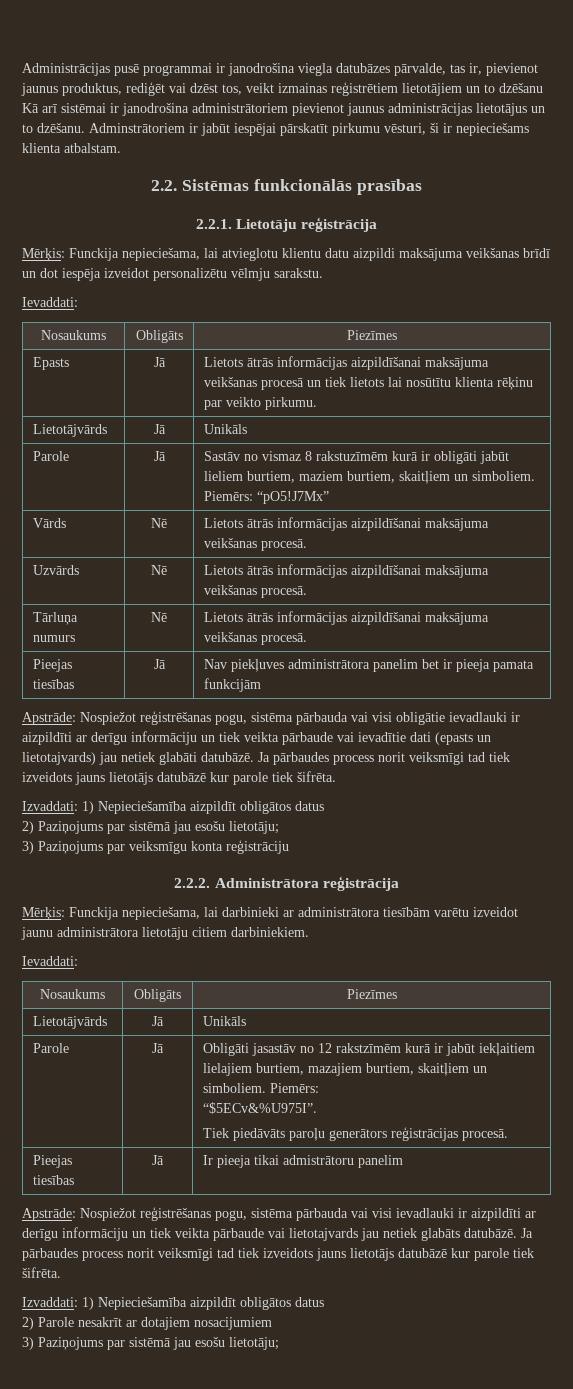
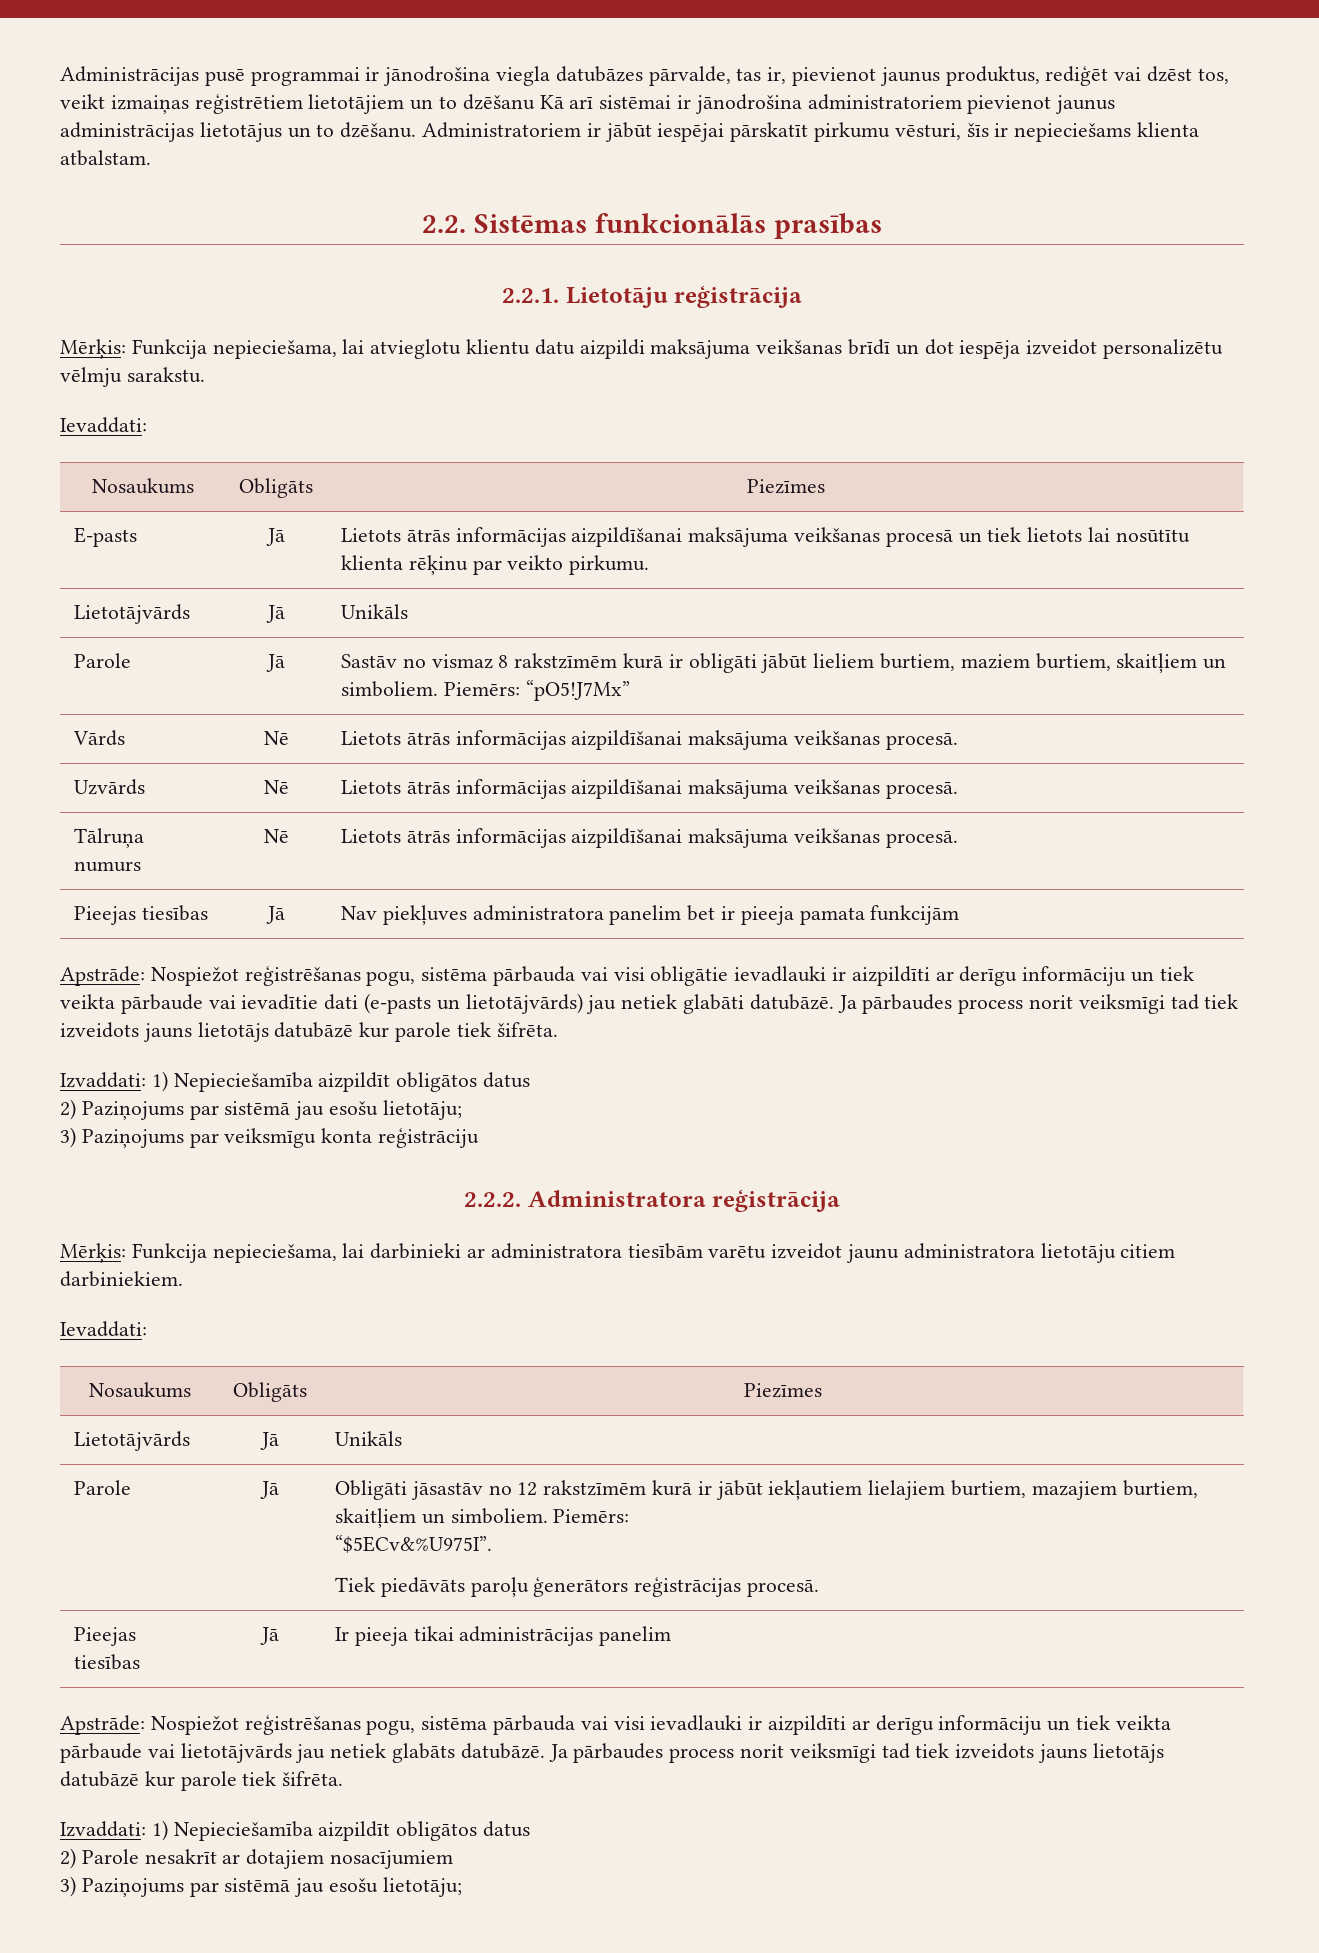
- Administrācijas pusē programmai ir janodrošina viegla datubāzes pārvalde, tas ir, pievienot jaunus produktus, rediģēt vai dzēst tos, veikt izmainas reģistrētiem lietotājiem un to dzēšanu Kā arī sistēmai ir janodrošina administrātoriem pievienot jaunus administrācijas lietotājus un to dzēšanu.
+ Administrācijas pusē programmai ir jānodrošina viegla datubāzes pārvalde, tas ir, pievienot jaunus produktus, rediģēt vai dzēst tos, veikt izmaiņas reģistrētiem lietotājiem un to dzēšanu Kā arī sistēmai ir jānodrošina administratoriem pievienot jaunus administrācijas lietotājus un to dzēšanu.
- Adminstrātoriem ir jabūt iespējai pārskatīt pirkumu vēsturi, ši ir nepieciešams klienta atbalstam.
+ Administratoriem ir jābūt iespējai pārskatīt pirkumu vēsturi, šīs ir nepieciešams klienta atbalstam.
- Mērķis: Funckija nepieciešama, lai atvieglotu klientu datu aizpildi maksājuma veikšanas brīdī un dot iespēja izveidot personalizētu vēlmju sarakstu.
+ Mērķis: Funkcija nepieciešama, lai atvieglotu klientu datu aizpildi maksājuma veikšanas brīdī un dot iespēja izveidot personalizētu vēlmju sarakstu.
- Epasts | Jā | Lietots ātrās informācijas aizpildīšanai maksājuma veikšanas procesā un tiek lietots lai nosūtītu klienta rēķinu par veikto pirkumu.
+ E-pasts | Jā | Lietots ātrās informācijas aizpildīšanai maksājuma veikšanas procesā un tiek lietots lai nosūtītu klienta rēķinu par veikto pirkumu.
- Parole | Jā | Sastāv no vismaz 8 rakstuzīmēm kurā ir obligāti jabūt lieliem burtiem, maziem burtiem, skaitļiem un simboliem. Piemērs: “pO5!J7Mx”
+ Parole | Jā | Sastāv no vismaz 8 rakstzīmēm kurā ir obligāti jābūt lieliem burtiem, maziem burtiem, skaitļiem un simboliem. Piemērs: “pO5!J7Mx”
- Tārluņa numurs | Nē | Lietots ātrās informācijas aizpildīšanai maksājuma veikšanas procesā.
+ Tālruņa numurs | Nē | Lietots ātrās informācijas aizpildīšanai maksājuma veikšanas procesā.
- Pieejas tiesības | Jā | Nav piekļuves administrātora panelim bet ir pieeja pamata funkcijām
+ Pieejas tiesības | Jā | Nav piekļuves administratora panelim bet ir pieeja pamata funkcijām
- Apstrāde: Nospiežot reģistrēšanas pogu, sistēma pārbauda vai visi obligātie ievadlauki ir aizpildīti ar derīgu informāciju un tiek veikta pārbaude vai ievadītie dati (epasts un lietotajvards) jau netiek glabāti datubāzē.
+ Apstrāde: Nospiežot reģistrēšanas pogu, sistēma pārbauda vai visi obligātie ievadlauki ir aizpildīti ar derīgu informāciju un tiek veikta pārbaude vai ievadītie dati (e-pasts un lietotājvārds) jau netiek glabāti datubāzē.
- 2.2.2. Administrātora reģistrācija
- Mērķis: Funckija nepieciešama, lai darbinieki ar administrātora tiesībām varētu izveidot jaunu administrātora lietotāju citiem darbiniekiem.
+ 2.2.2. Administratora reģistrācija
+ Mērķis: Funkcija nepieciešama, lai darbinieki ar administratora tiesībām varētu izveidot jaunu administratora lietotāju citiem darbiniekiem.
- Parole | Jā | Obligāti jasastāv no 12 rakstzīmēm kurā ir jabūt iekļaitiem lielajiem burtiem, mazajiem burtiem, skaitļiem un simboliem. Piemērs:
+ Parole | Jā | Obligāti jāsastāv no 12 rakstzīmēm kurā ir jābūt iekļautiem lielajiem burtiem, mazajiem burtiem, skaitļiem un simboliem. Piemērs:
  “$5ECv&%U975I”.
- Tiek piedāvāts paroļu generātors reģistrācijas procesā.
+ Tiek piedāvāts paroļu ģenerātors reģistrācijas procesā.
- Pieejas tiesības | Jā | Ir pieeja tikai admistrātoru panelim
+ Pieejas tiesības | Jā | Ir pieeja tikai administrācijas panelim
- Apstrāde: Nospiežot reģistrēšanas pogu, sistēma pārbauda vai visi ievadlauki ir aizpildīti ar derīgu informāciju un tiek veikta pārbaude vai lietotajvards jau netiek glabāts datubāzē.
+ Apstrāde: Nospiežot reģistrēšanas pogu, sistēma pārbauda vai visi ievadlauki ir aizpildīti ar derīgu informāciju un tiek veikta pārbaude vai lietotājvārds jau netiek glabāts datubāzē.
- 2) Parole nesakrīt ar dotajiem nosacijumiem
+ 2) Parole nesakrīt ar dotajiem nosacījumiem

